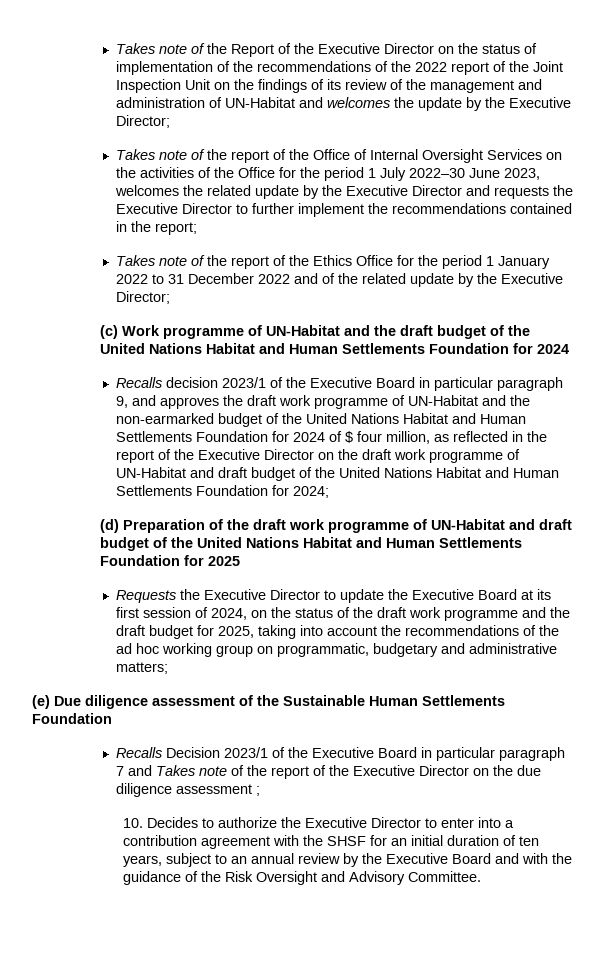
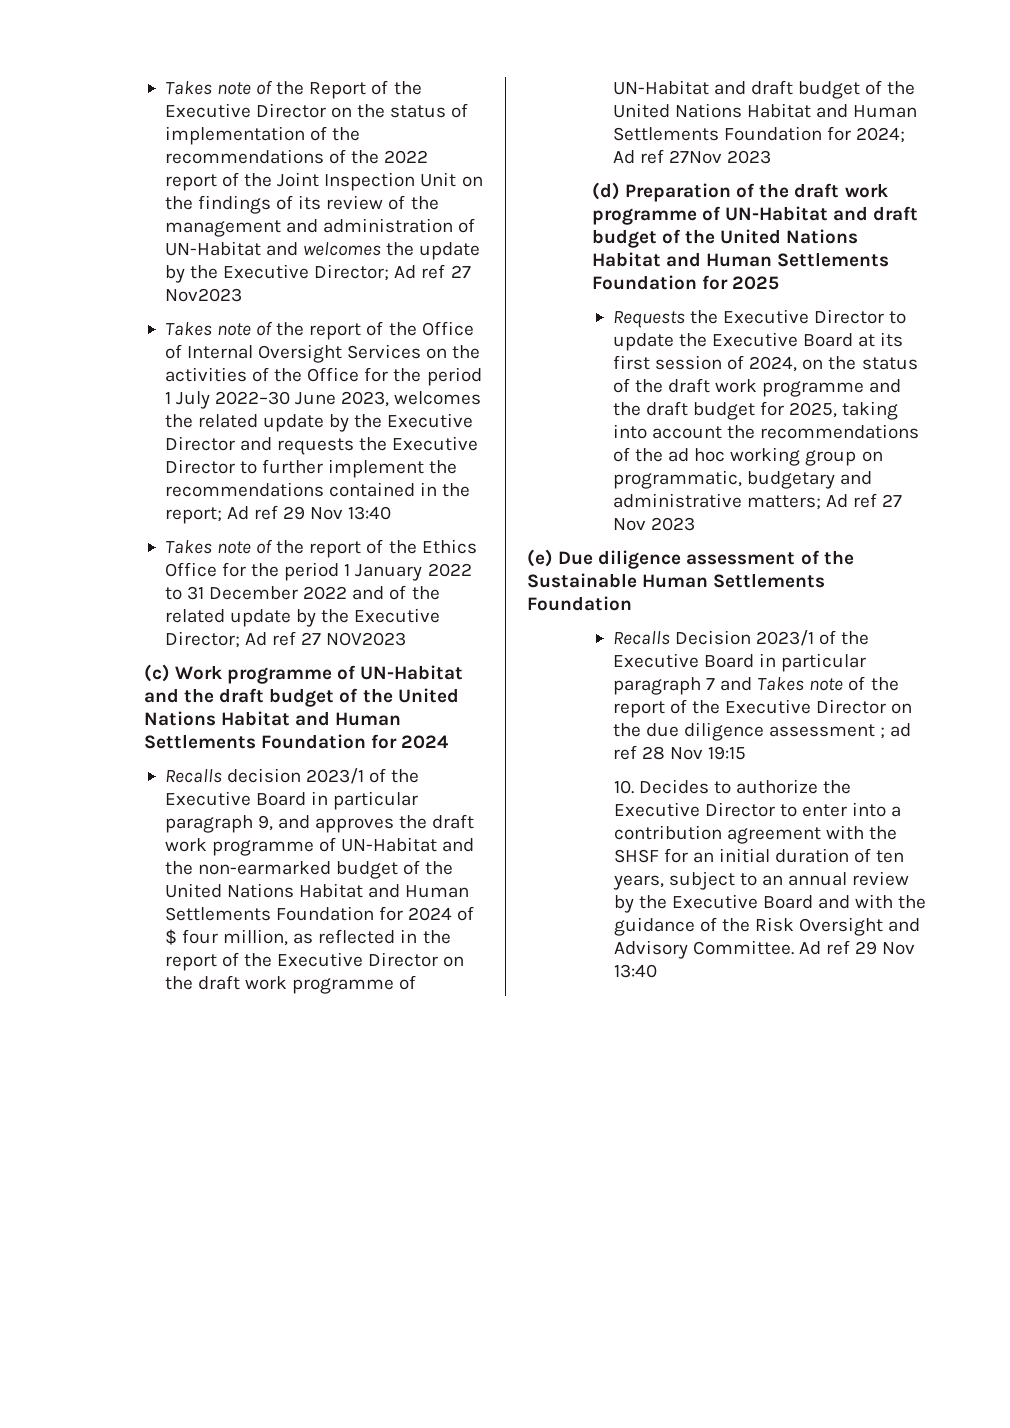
- Takes note of the Report of the Executive Director on the status of implementation of the recommendations of the 2022 report of the Joint Inspection Unit on the findings of its review of the management and administration of UN-Habitat and welcomes the update by the Executive Director;
+ Takes note of the Report of the Executive Director on the status of implementation of the recommendations of the 2022 report of the Joint Inspection Unit on the findings of its review of the management and administration of UN-Habitat and welcomes the update by the Executive Director; Ad ref 27 Nov2023
- Takes note of the report of the Office of Internal Oversight Services on the activities of the Office for the period 1 July 2022–30 June 2023, welcomes the related update by the Executive Director and requests the Executive Director to further implement the recommendations contained in the report;
+ Takes note of the report of the Office of Internal Oversight Services on the activities of the Office for the period 1 July 2022–30 June 2023, welcomes the related update by the Executive Director and requests the Executive Director to further implement the recommendations contained in the report; Ad ref 29 Nov 13:40
- Takes note of the report of the Ethics Office for the period 1 January 2022 to 31 December 2022 and of the related update by the Executive Director;
+ Takes note of the report of the Ethics Office for the period 1 January 2022 to 31 December 2022 and of the related update by the Executive Director; Ad ref 27 NOV2023
+ Ad ref 27Nov 2023
- Requests the Executive Director to update the Executive Board at its first session of 2024, on the status of the draft work programme and the draft budget for 2025, taking into account the recommendations of the ad hoc working group on programmatic, budgetary and administrative matters;
+ Requests the Executive Director to update the Executive Board at its first session of 2024, on the status of the draft work programme and the draft budget for 2025, taking into account the recommendations of the ad hoc working group on programmatic, budgetary and administrative matters; Ad ref 27 Nov 2023
- Recalls Decision 2023/1 of the Executive Board in particular paragraph 7 and Takes note of the report of the Executive Director on the due diligence assessment ;
+ Recalls Decision 2023/1 of the Executive Board in particular paragraph 7 and Takes note of the report of the Executive Director on the due diligence assessment ; ad ref 28 Nov 19:15
- 10. Decides to authorize the Executive Director to enter into a contribution agreement with the SHSF for an initial duration of ten years, subject to an annual review by the Executive Board and with the guidance of the Risk Oversight and Advisory Committee.
+ 10. Decides to authorize the Executive Director to enter into a contribution agreement with the SHSF for an initial duration of ten years, subject to an annual review by the Executive Board and with the guidance of the Risk Oversight and Advisory Committee. Ad ref 29 Nov 13:40

